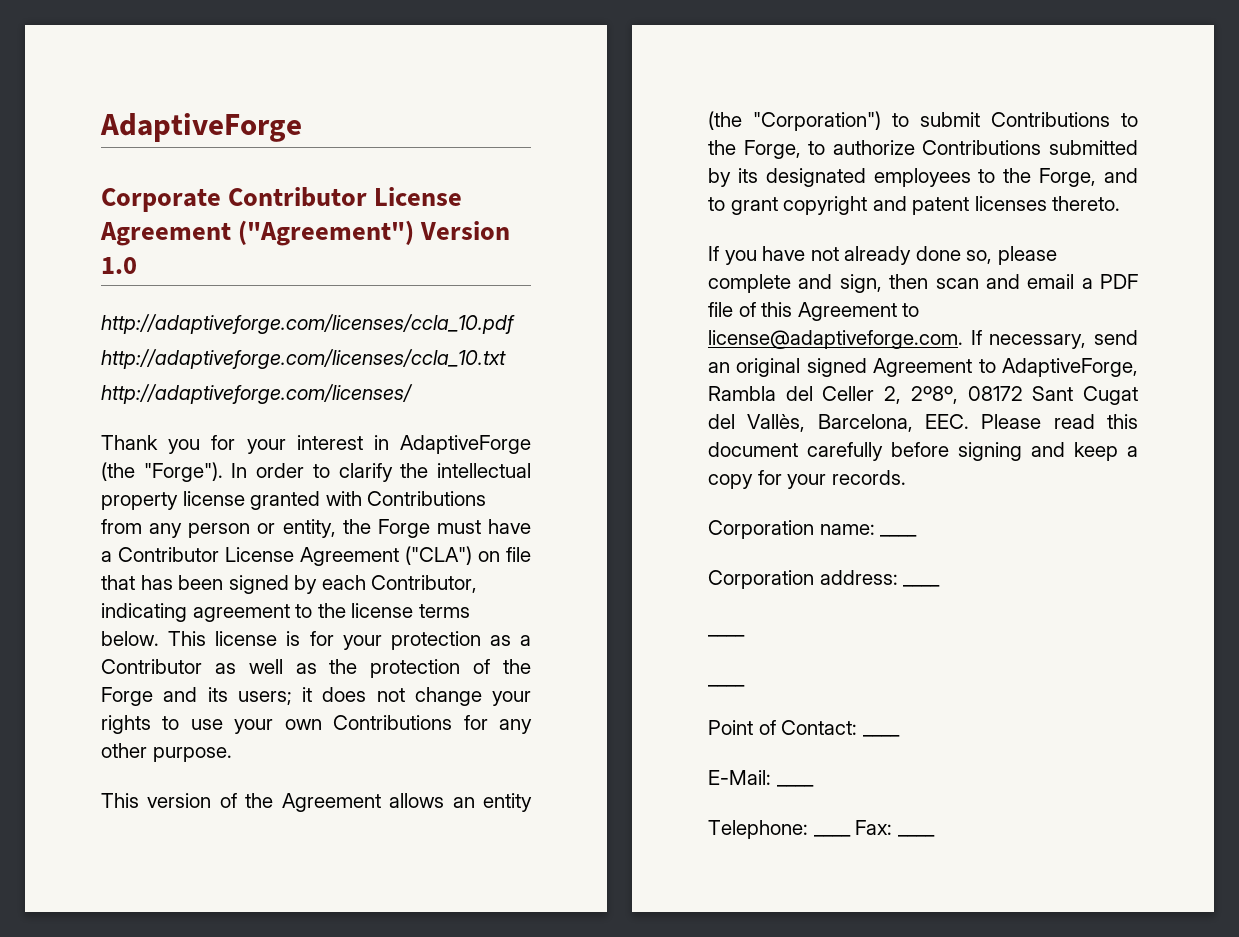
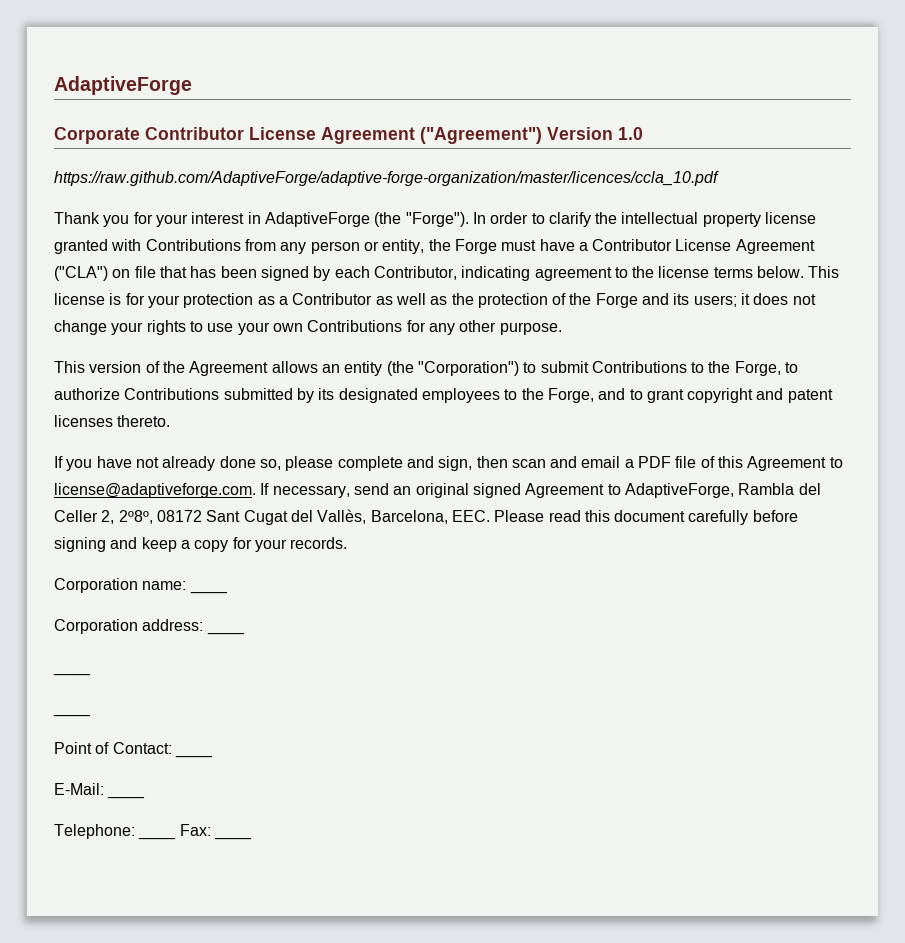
- http://adaptiveforge.com/licenses/ccla_10.pdf
- http://adaptiveforge.com/licenses/ccla_10.txt
- http://adaptiveforge.com/licenses/
+ https://raw.github.com/AdaptiveForge/adaptive-forge-organization/master/licences/ccla_10.pdf

